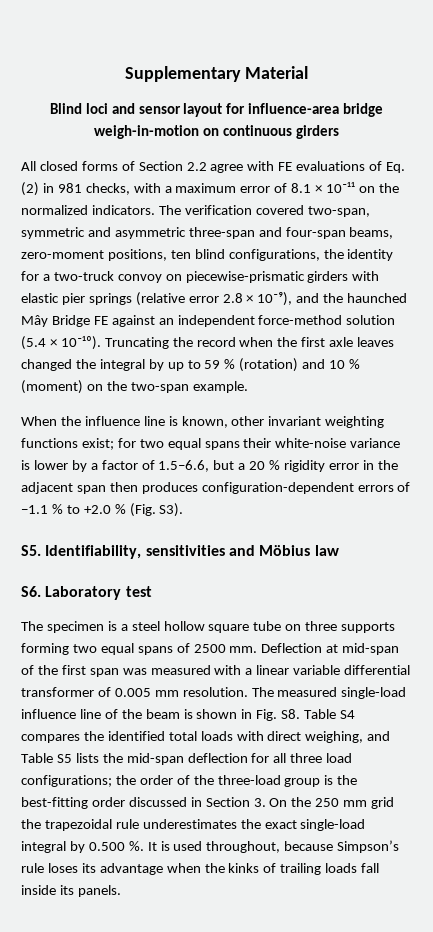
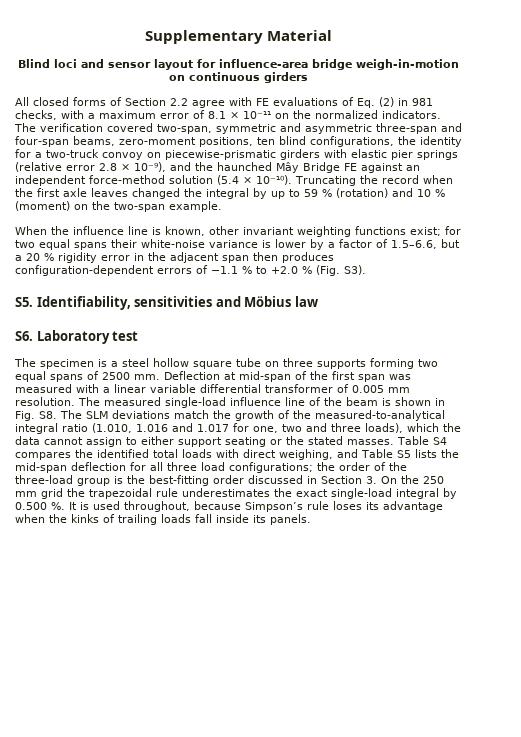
- The measured single-load influence line of the beam is shown in Fig. S8. Table S4 compares the identified total loads with direct weighing, and Table S5 lists the mid-span deflection for all three load configurations;
+ The measured single-load influence line of the beam is shown in Fig. S8. The SLM deviations match the growth of the measured-to-analytical integral ratio (1.010, 1.016 and 1.017 for one, two and three loads), which the data cannot assign to either support seating or the stated masses. Table S4 compares the identified total loads with direct weighing, and Table S5 lists the mid-span deflection for all three load configurations;

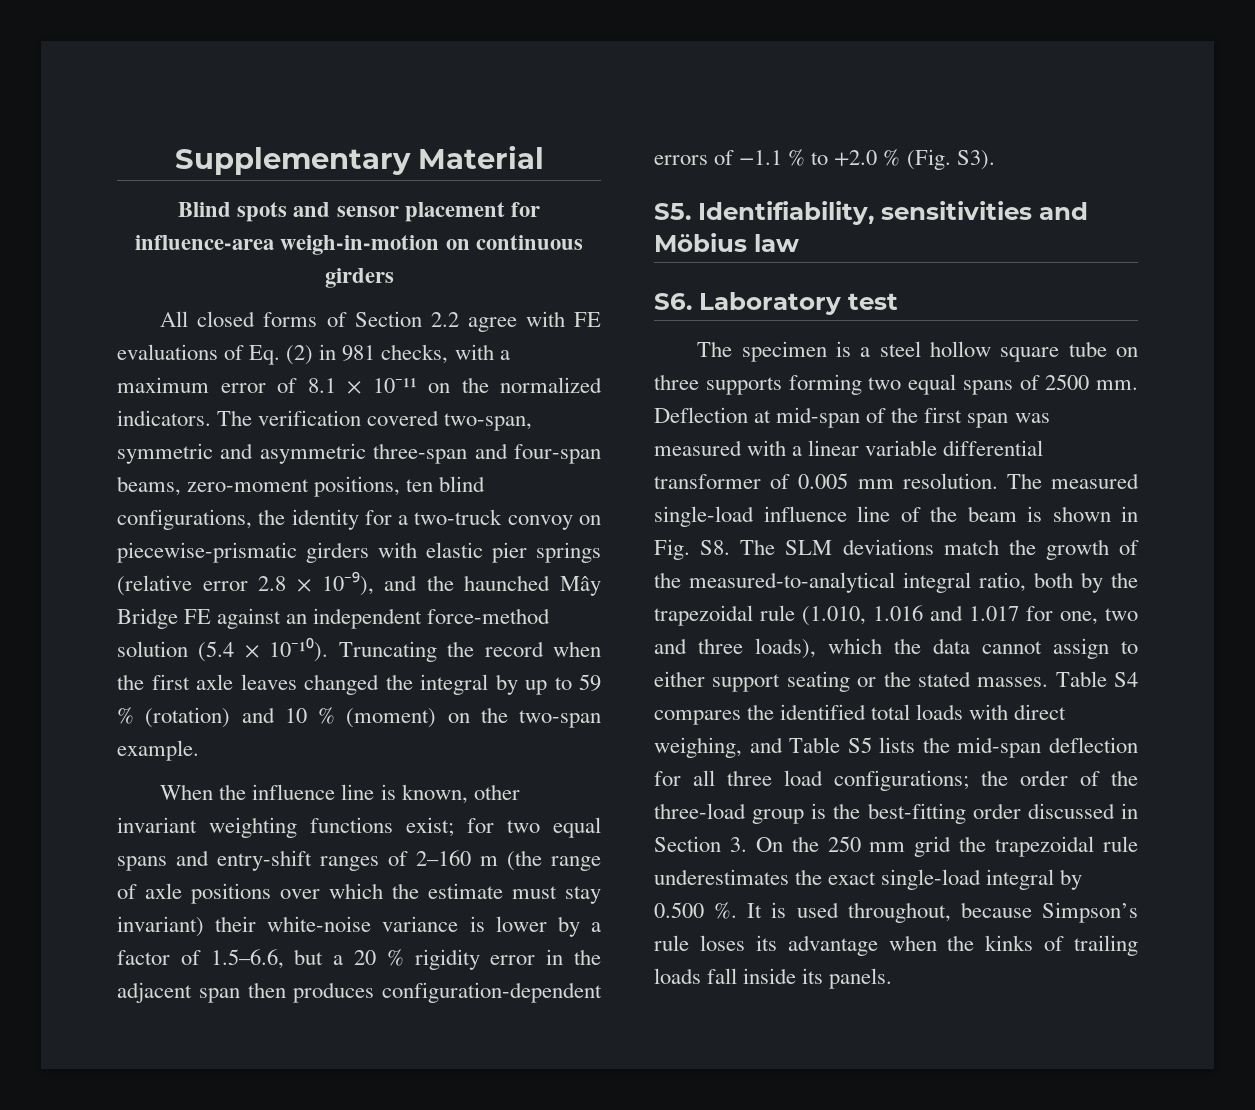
- Blind loci and sensor layout for influence-area bridge weigh-in-motion on continuous girders
+ Blind spots and sensor placement for influence-area weigh-in-motion on continuous girders
- When the influence line is known, other invariant weighting functions exist; for two equal spans their white-noise variance is lower by a factor of 1.5–6.6, but a 20 % rigidity error in the adjacent span then produces configuration-dependent errors of −1.1 % to +2.0 % (Fig. S3).
+ When the influence line is known, other invariant weighting functions exist; for two equal spans and entry-shift ranges of 2–160 m (the range of axle positions over which the estimate must stay invariant) their white-noise variance is lower by a factor of 1.5–6.6, but a 20 % rigidity error in the adjacent span then produces configuration-dependent errors of −1.1 % to +2.0 % (Fig. S3).
- The measured single-load influence line of the beam is shown in Fig. S8. The SLM deviations match the growth of the measured-to-analytical integral ratio (1.010, 1.016 and 1.017 for one, two and three loads), which the data cannot assign to either support seating or the stated masses.
+ The measured single-load influence line of the beam is shown in Fig. S8. The SLM deviations match the growth of the measured-to-analytical integral ratio, both by the trapezoidal rule (1.010, 1.016 and 1.017 for one, two and three loads), which the data cannot assign to either support seating or the stated masses.

